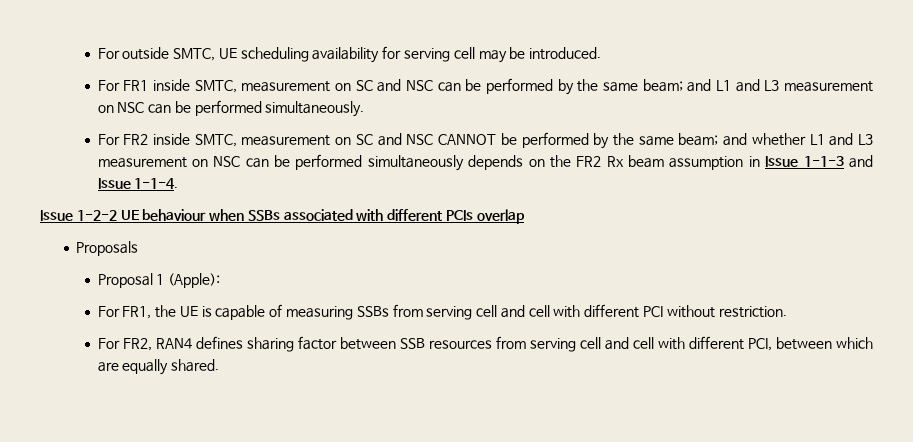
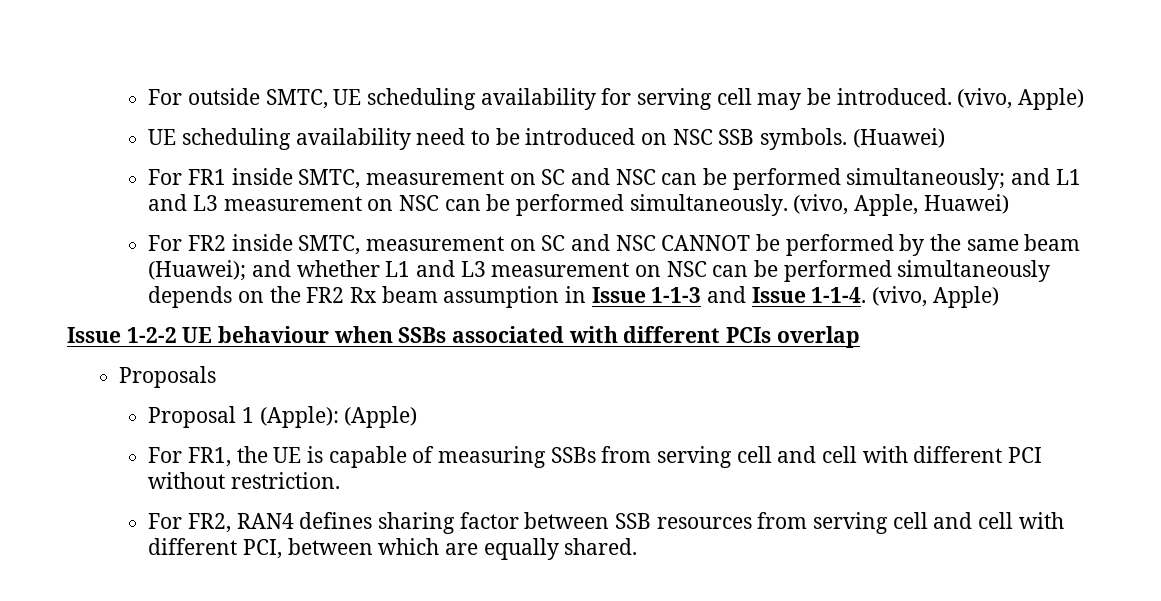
- For outside SMTC, UE scheduling availability for serving cell may be introduced.
+ For outside SMTC, UE scheduling availability for serving cell may be introduced. (vivo, Apple)
+ UE scheduling availability need to be introduced on NSC SSB symbols. (Huawei)
- For FR1 inside SMTC, measurement on SC and NSC can be performed by the same beam; and L1 and L3 measurement on NSC can be performed simultaneously.
+ For FR1 inside SMTC, measurement on SC and NSC can be performed simultaneously; and L1 and L3 measurement on NSC can be performed simultaneously. (vivo, Apple, Huawei)
- For FR2 inside SMTC, measurement on SC and NSC CANNOT be performed by the same beam; and whether L1 and L3 measurement on NSC can be performed simultaneously depends on the FR2 Rx beam assumption in Issue 1-1-3 and Issue 1-1-4.
+ For FR2 inside SMTC, measurement on SC and NSC CANNOT be performed by the same beam (Huawei); and whether L1 and L3 measurement on NSC can be performed simultaneously depends on the FR2 Rx beam assumption in Issue 1-1-3 and Issue 1-1-4. (vivo, Apple)
- Proposal 1 (Apple):
+ Proposal 1 (Apple): (Apple)

